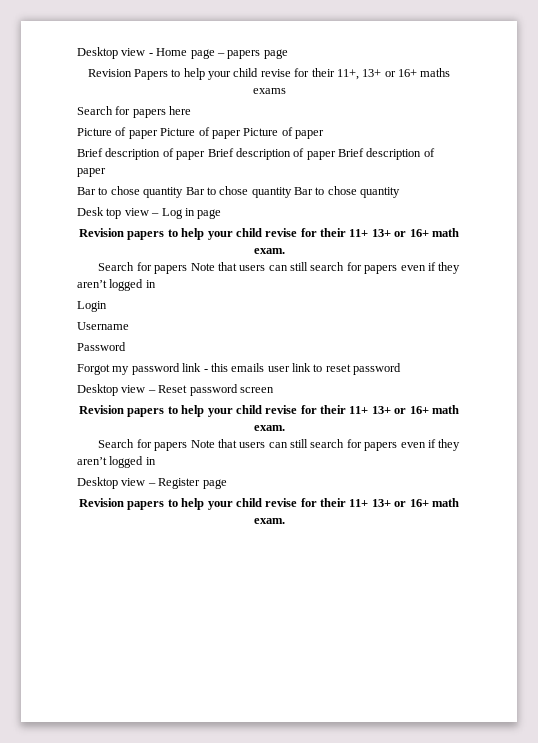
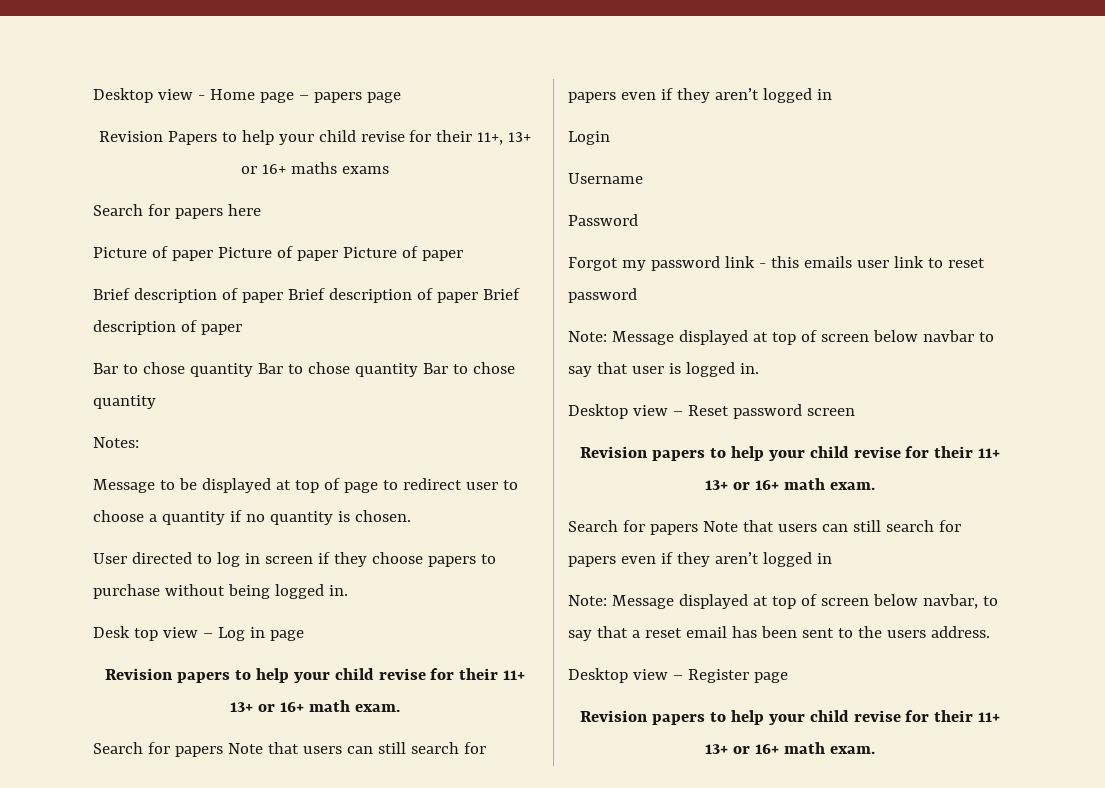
+ Notes:
+ Message to be displayed at top of page to redirect user to choose a quantity if no quantity is chosen.
+ User directed to log in screen if they choose papers to purchase without being logged in.
+ Note: Message displayed at top of screen below navbar to say that user is logged in.
+ Note: Message displayed at top of screen below navbar, to say that a reset email has been sent to the users address.

